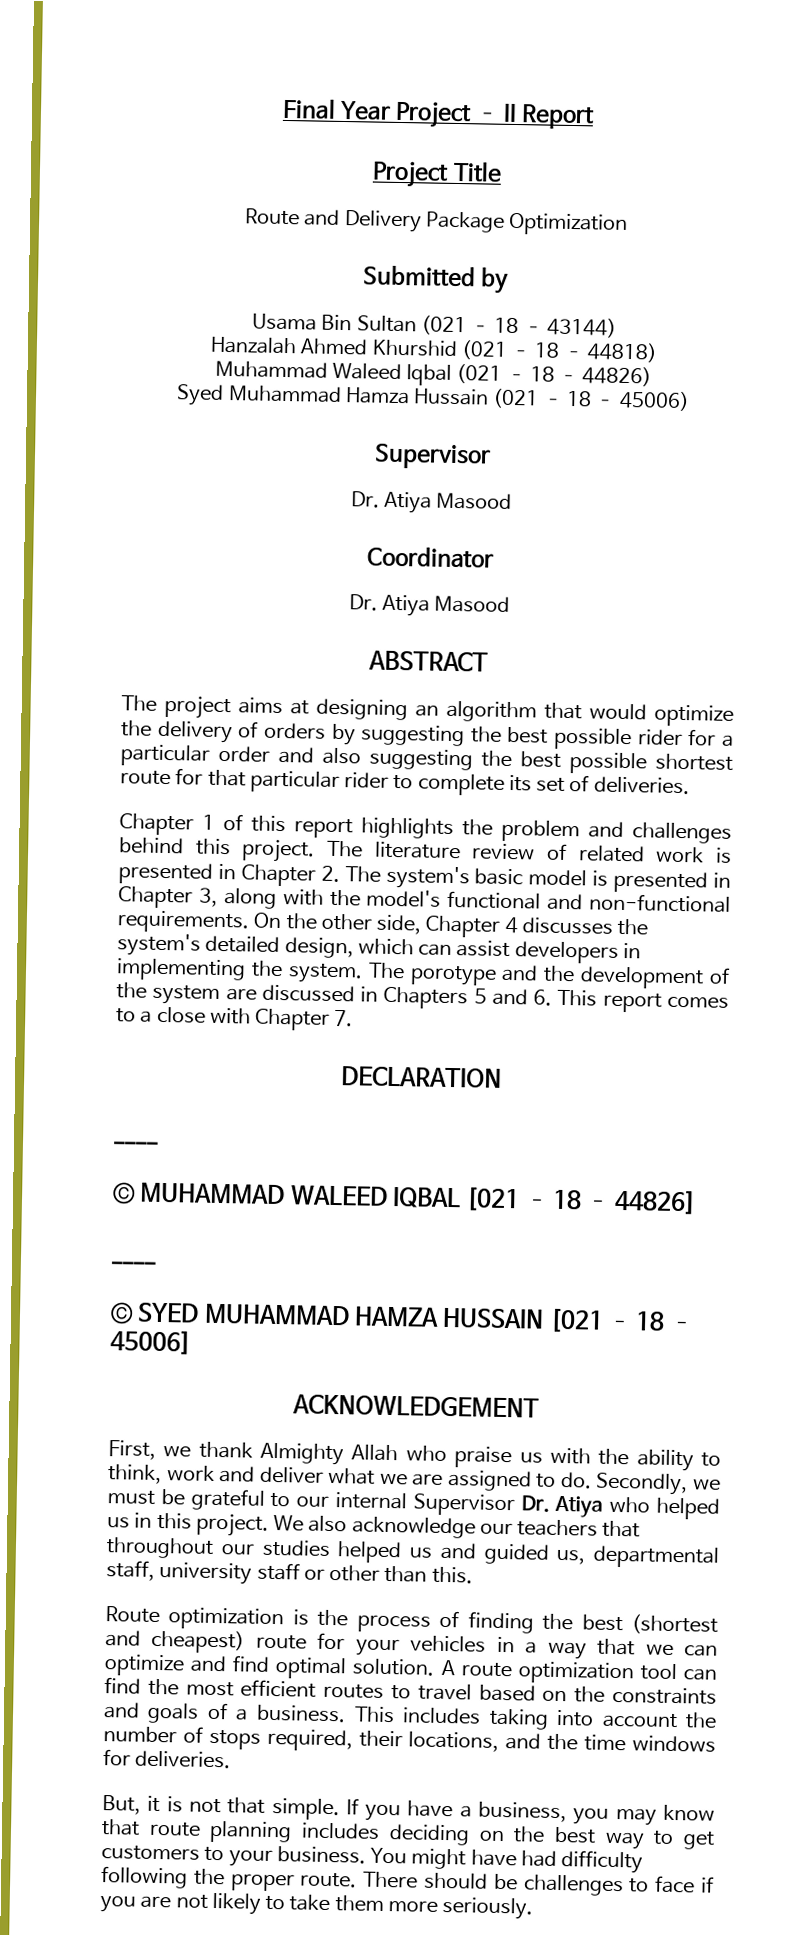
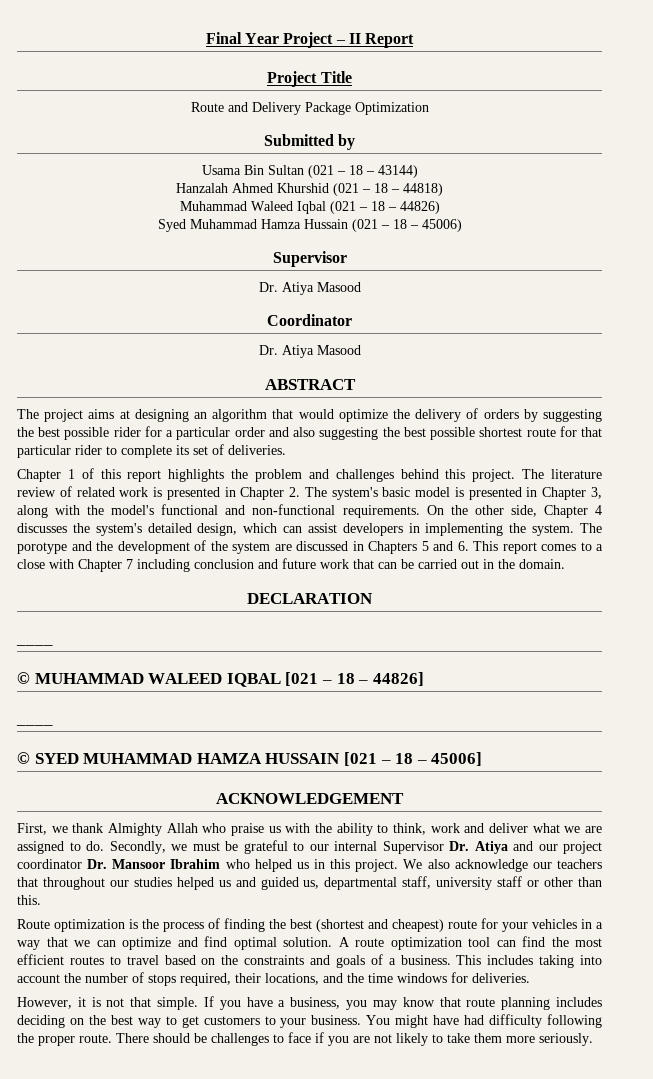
- The porotype and the development of the system are discussed in Chapters 5 and 6. This report comes to a close with Chapter 7.
+ The porotype and the development of the system are discussed in Chapters 5 and 6. This report comes to a close with Chapter 7 including conclusion and future work that can be carried out in the domain.
- Secondly, we must be grateful to our internal Supervisor Dr. Atiya who helped us in this project.
+ Secondly, we must be grateful to our internal Supervisor Dr. Atiya and our project coordinator Dr. Mansoor Ibrahim who helped us in this project.
- But, it is not that simple.
+ However, it is not that simple.

